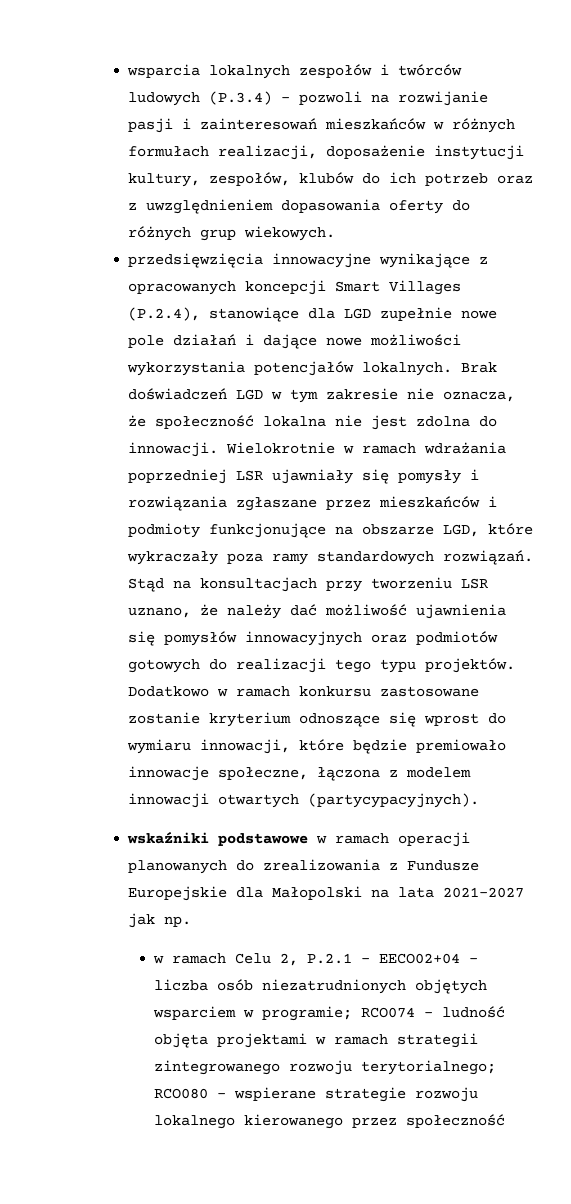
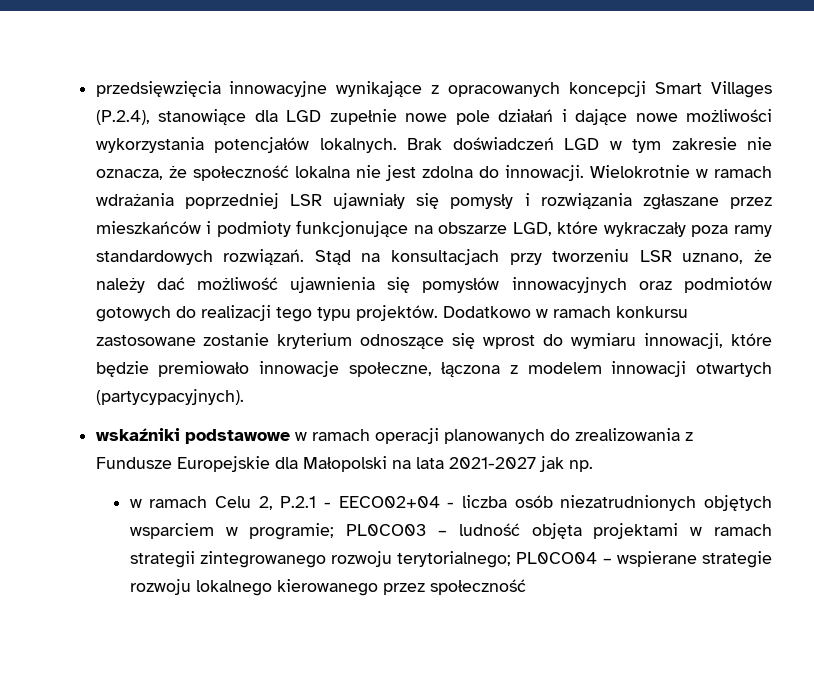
- wsparcia lokalnych zespołów i twórców ludowych (P.3.4) – pozwoli na rozwijanie pasji i zainteresowań mieszkańców w różnych formułach realizacji, doposażenie instytucji kultury, zespołów, klubów do ich potrzeb oraz z uwzględnieniem dopasowania oferty do różnych grup wiekowych.
- w ramach Celu 2, P.2.1 - EECO02+04 - liczba osób niezatrudnionych objętych wsparciem w programie; RCO074 – ludność objęta projektami w ramach strategii zintegrowanego rozwoju terytorialnego; RCO080 – wspierane strategie rozwoju lokalnego kierowanego przez społeczność
+ w ramach Celu 2, P.2.1 - EECO02+04 - liczba osób niezatrudnionych objętych wsparciem w programie; PL0CO03 – ludność objęta projektami w ramach strategii zintegrowanego rozwoju terytorialnego; PL0CO04 – wspierane strategie rozwoju lokalnego kierowanego przez społeczność

